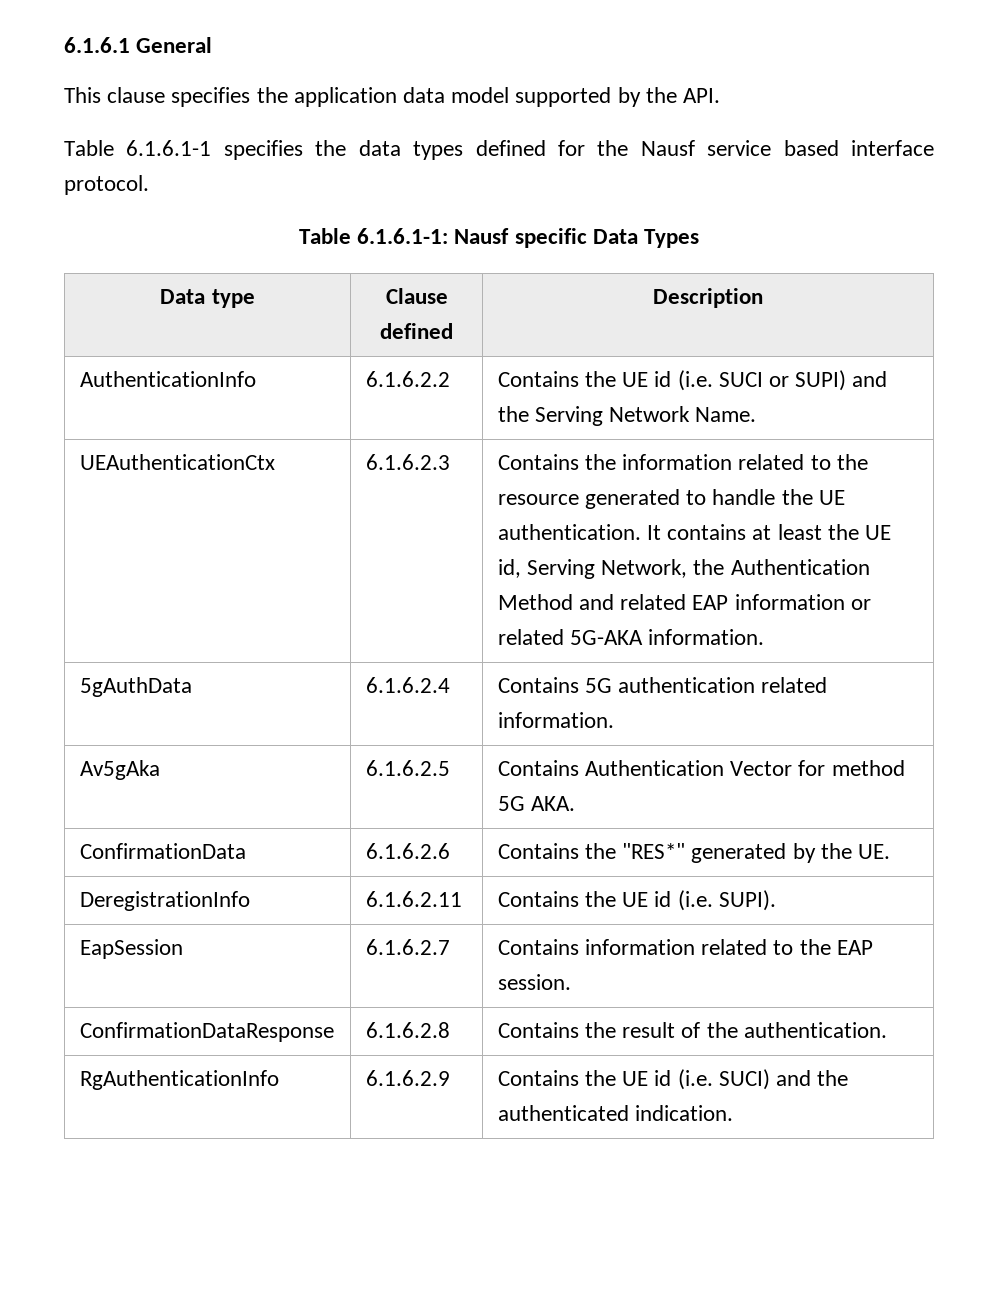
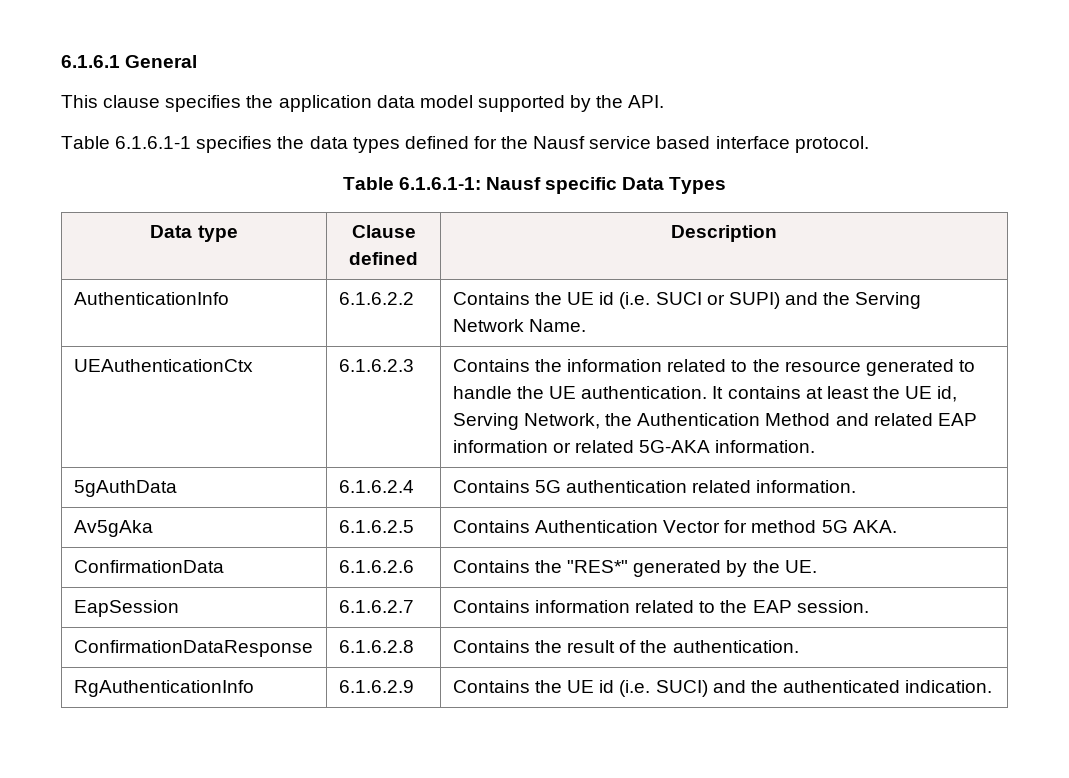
- DeregistrationInfo | 6.1.6.2.11 | Contains the UE id (i.e. SUPI).

